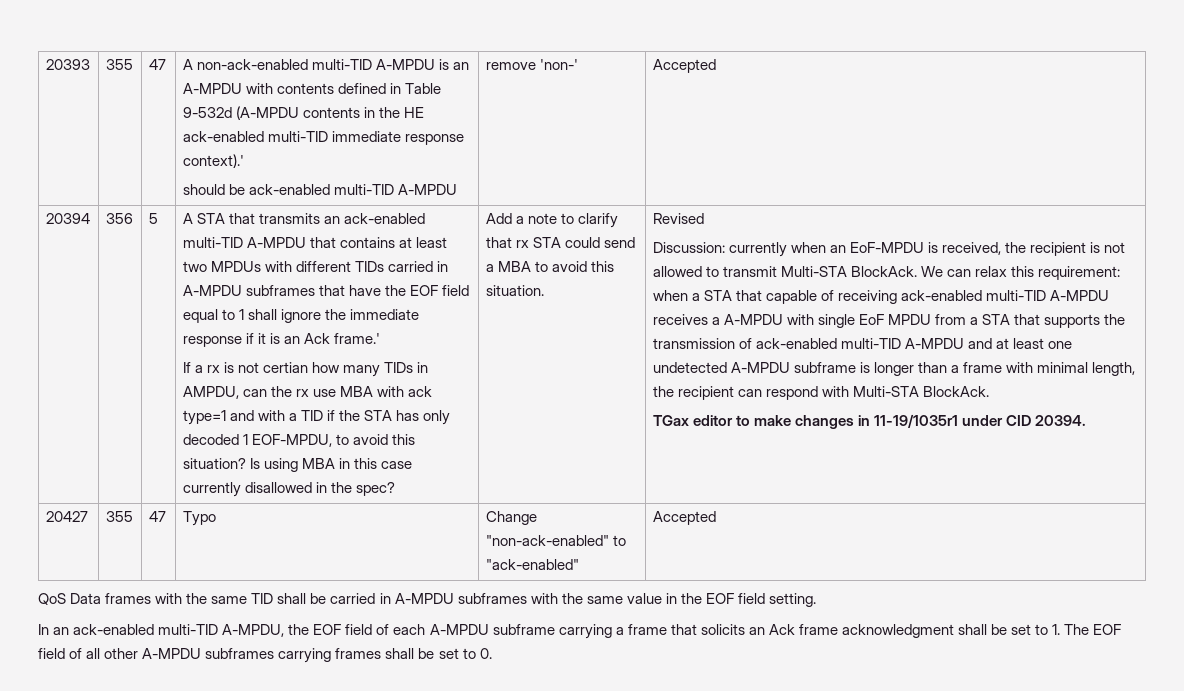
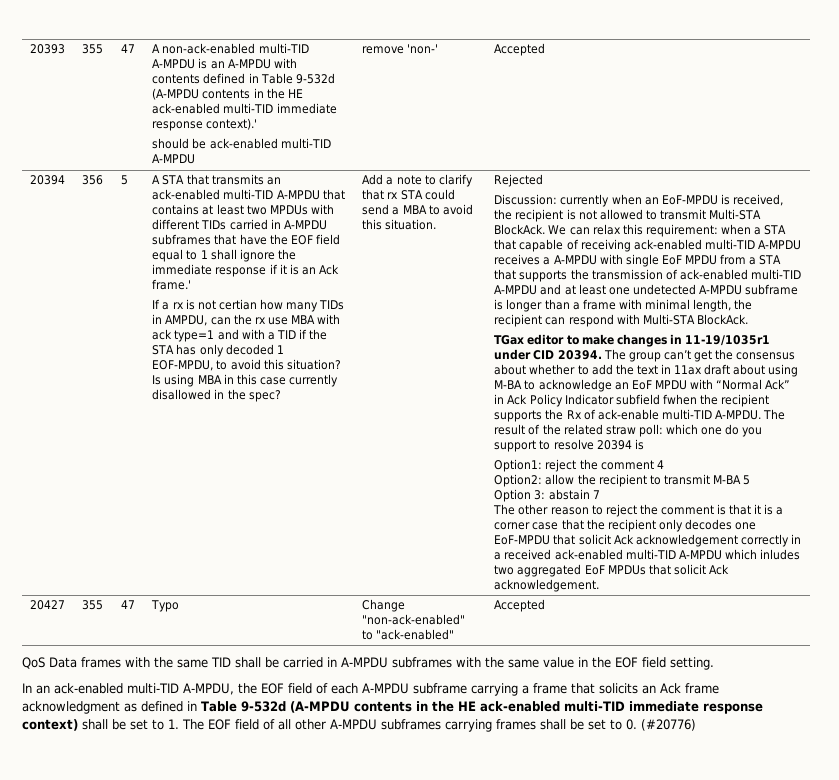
- Revised
+ Rejected
+ The group can’t get the consensus about whether to add the text in 11ax draft about using M-BA to acknowledge an EoF MPDU with “Normal Ack” in Ack Policy Indicator subfield fwhen the recipient supports the Rx of ack-enable multi-TID A-MPDU. The result of the related straw poll: which one do you support to resolve 20394 is
+ Option1: reject the comment 4
+ Option2: allow the recipient to transmit M-BA 5
+ Option 3: abstain 7
+ The other reason to reject the comment is that it is a corner case that the recipient only decodes one EoF-MPDU that solicit Ack acknowledgement correctly in a received ack-enabled multi-TID A-MPDU which inludes two aggregated EoF MPDUs that solicit Ack acknowledgement.
- In an ack-enabled multi-TID A-MPDU, the EOF field of each A-MPDU subframe carrying a frame that solicits an Ack frame acknowledgment shall be set to 1. The EOF field of all other A-MPDU subframes carrying frames shall be set to 0.
+ In an ack-enabled multi-TID A-MPDU, the EOF field of each A-MPDU subframe carrying a frame that solicits an Ack frame acknowledgment as defined in Table 9-532d (A-MPDU contents in the HE ack-enabled multi-TID immediate response context) shall be set to 1. The EOF field of all other A-MPDU subframes carrying frames shall be set to 0. (#20776)

